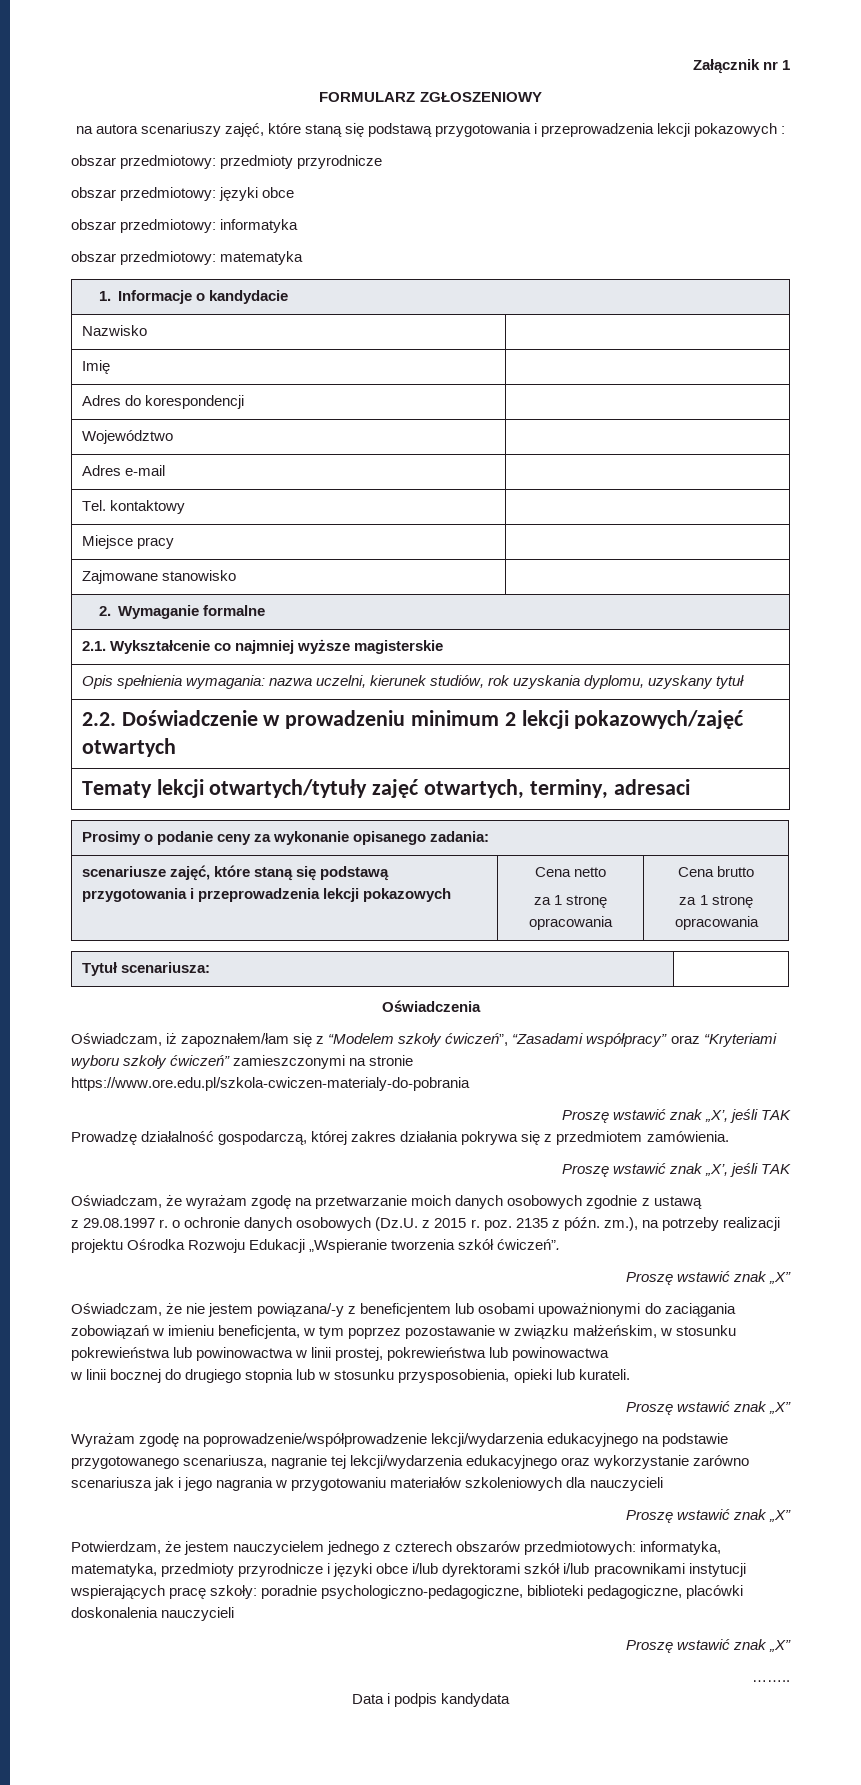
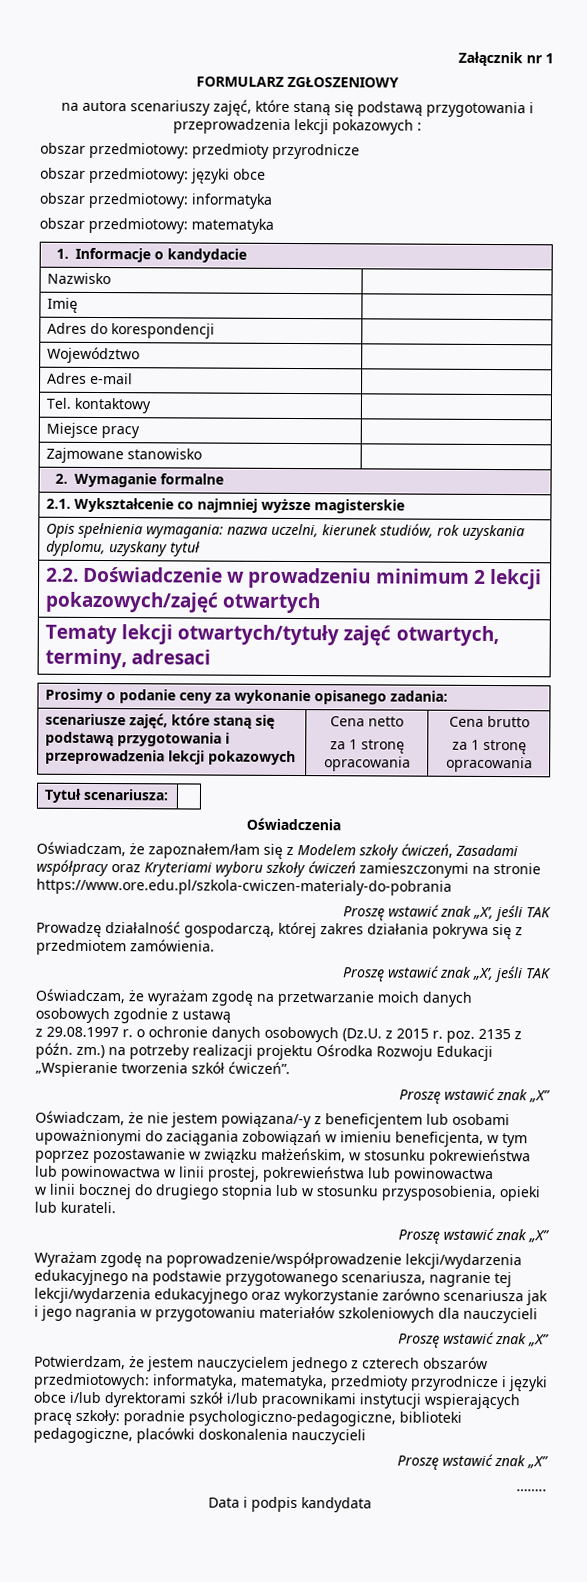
- Oświadczam, iż zapoznałem/łam się z “Modelem szkoły ćwiczeń”, “Zasadami współpracy” oraz “Kryteriami wyboru szkoły ćwiczeń” zamieszczonymi na stronie https://www.ore.edu.pl/szkola-cwiczen-materialy-do-pobrania
+ Oświadczam, że zapoznałem/łam się z Modelem szkoły ćwiczeń, Zasadami współpracy oraz Kryteriami wyboru szkoły ćwiczeń zamieszczonymi na stronie https://www.ore.edu.pl/szkola-cwiczen-materialy-do-pobrania
- z 29.08.1997 r. o ochronie danych osobowych (Dz.U. z 2015 r. poz. 2135 z późn. zm.), na potrzeby realizacji projektu Ośrodka Rozwoju Edukacji „Wspieranie tworzenia szkół ćwiczeń”.
+ z 29.08.1997 r. o ochronie danych osobowych (Dz.U. z 2015 r. poz. 2135 z późn. zm.) na potrzeby realizacji projektu Ośrodka Rozwoju Edukacji „Wspieranie tworzenia szkół ćwiczeń”.

